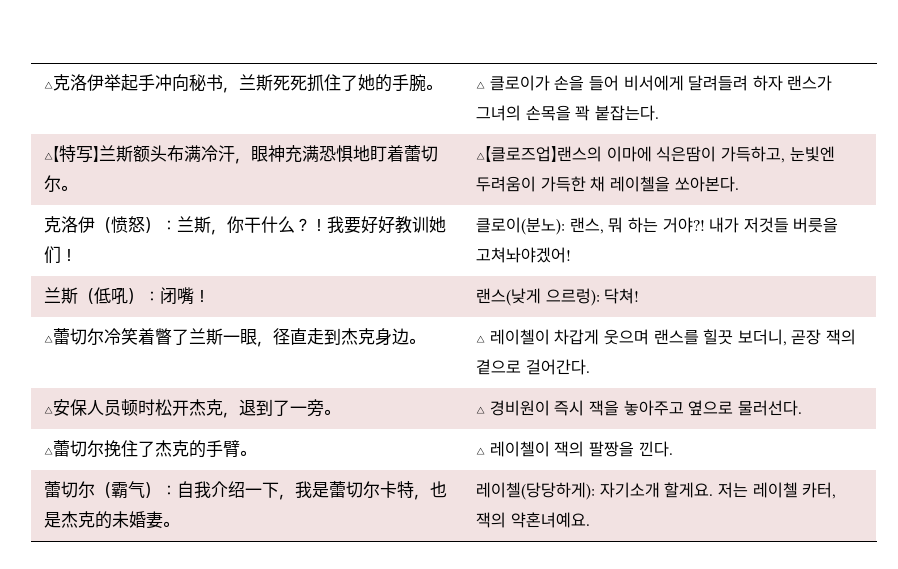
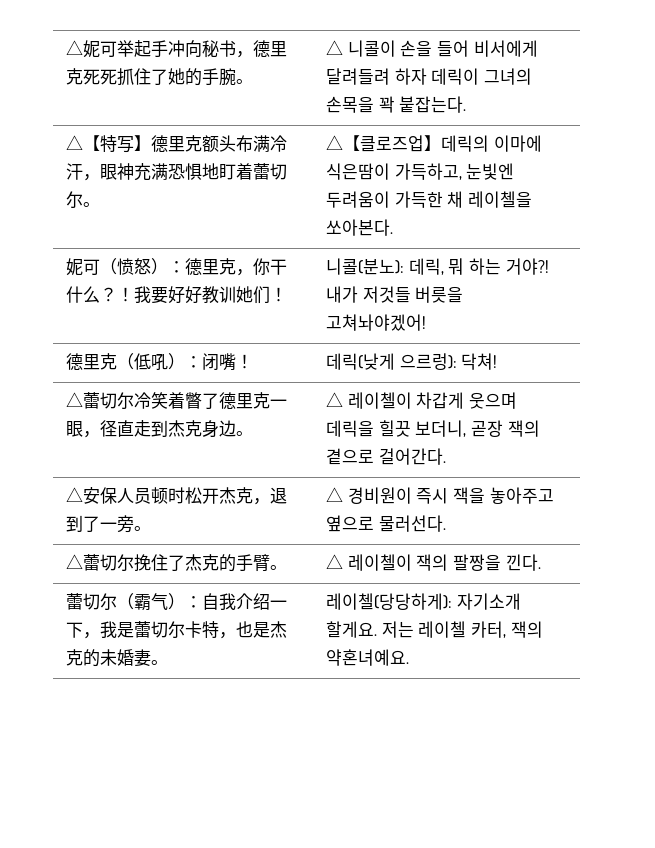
- △克洛伊举起手冲向秘书，兰斯死死抓住了她的手腕。 | △ 클로이가 손을 들어 비서에게 달려들려 하자 랜스가 그녀의 손목을 꽉 붙잡는다.
+ △妮可举起手冲向秘书，德里克死死抓住了她的手腕。 | △ 니콜이 손을 들어 비서에게 달려들려 하자 데릭이 그녀의 손목을 꽉 붙잡는다.
- △【特写】兰斯额头布满冷汗，眼神充满恐惧地盯着蕾切尔。 | △【클로즈업】랜스의 이마에 식은땀이 가득하고, 눈빛엔 두려움이 가득한 채 레이첼을 쏘아본다.
+ △【特写】德里克额头布满冷汗，眼神充满恐惧地盯着蕾切尔。 | △【클로즈업】데릭의 이마에 식은땀이 가득하고, 눈빛엔 두려움이 가득한 채 레이첼을 쏘아본다.
- 克洛伊（愤怒）：兰斯，你干什么？！我要好好教训她们！ | 클로이(분노): 랜스, 뭐 하는 거야?! 내가 저것들 버릇을 고쳐놔야겠어!
+ 妮可（愤怒）：德里克，你干什么？！我要好好教训她们！ | 니콜(분노): 데릭, 뭐 하는 거야?! 내가 저것들 버릇을 고쳐놔야겠어!
- 兰斯（低吼）：闭嘴！ | 랜스(낮게 으르렁): 닥쳐!
+ 德里克（低吼）：闭嘴！ | 데릭(낮게 으르렁): 닥쳐!
- △蕾切尔冷笑着瞥了兰斯一眼，径直走到杰克身边。 | △ 레이첼이 차갑게 웃으며 랜스를 힐끗 보더니, 곧장 잭의 곁으로 걸어간다.
+ △蕾切尔冷笑着瞥了德里克一眼，径直走到杰克身边。 | △ 레이첼이 차갑게 웃으며 데릭을 힐끗 보더니, 곧장 잭의 곁으로 걸어간다.

